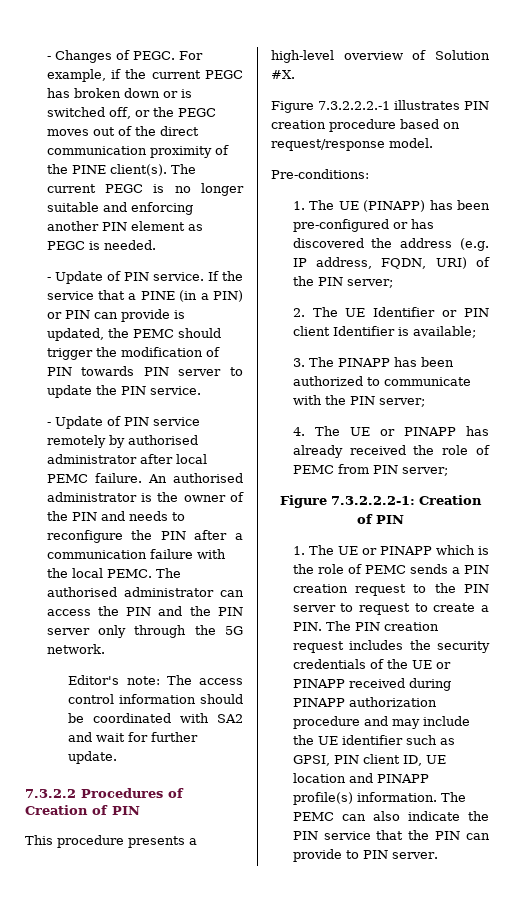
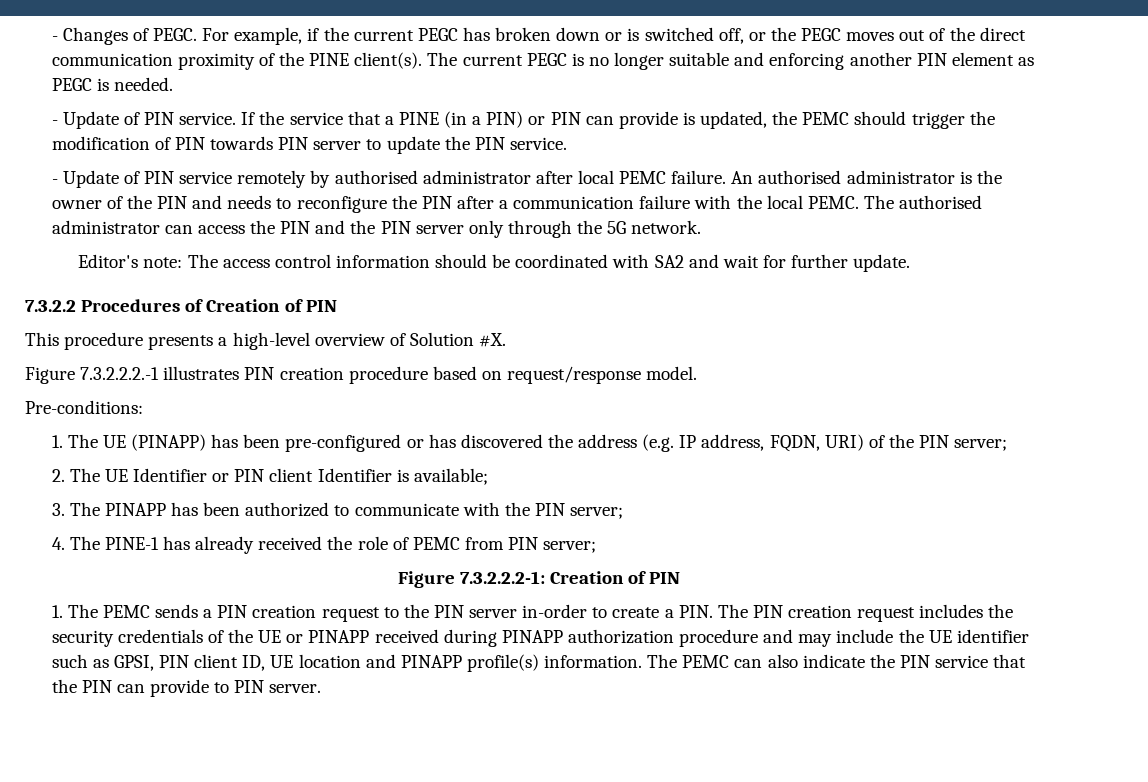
- 4. The UE or PINAPP has already received the role of PEMC from PIN server;
+ 4. The PINE-1 has already received the role of PEMC from PIN server;
- 1. The UE or PINAPP which is the role of PEMC sends a PIN creation request to the PIN server to request to create a PIN. The PIN creation request includes the security credentials of the UE or PINAPP received during PINAPP authorization procedure and may include the UE identifier such as GPSI, PIN client ID, UE location and PINAPP profile(s) information.
+ 1. The PEMC sends a PIN creation request to the PIN server in-order to create a PIN. The PIN creation request includes the security credentials of the UE or PINAPP received during PINAPP authorization procedure and may include the UE identifier such as GPSI, PIN client ID, UE location and PINAPP profile(s) information.

